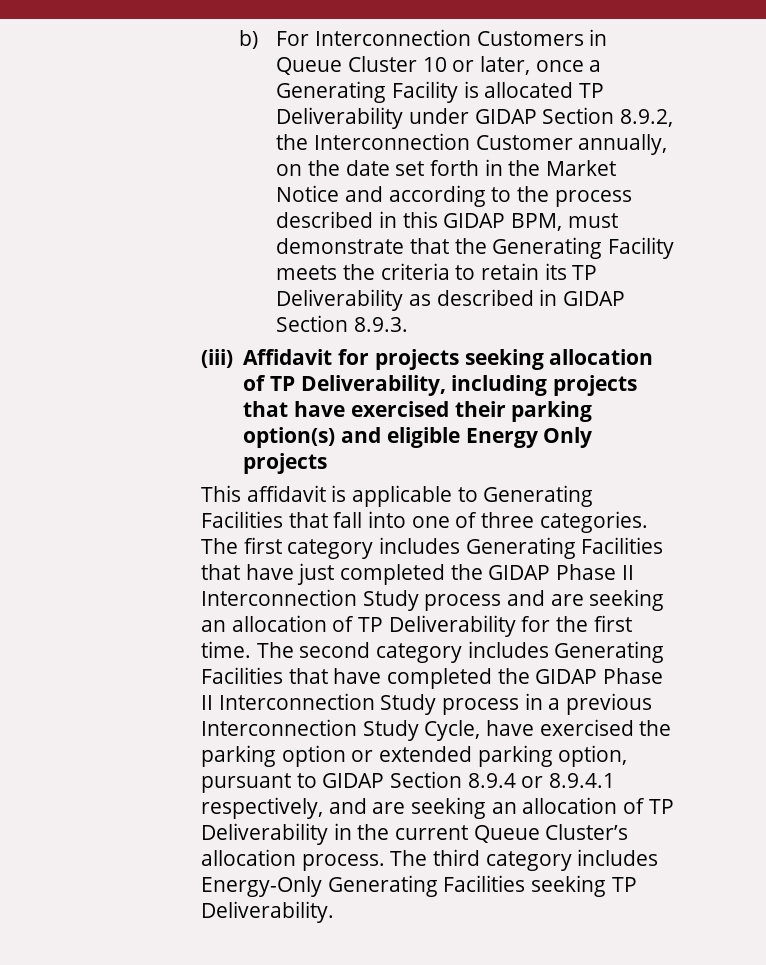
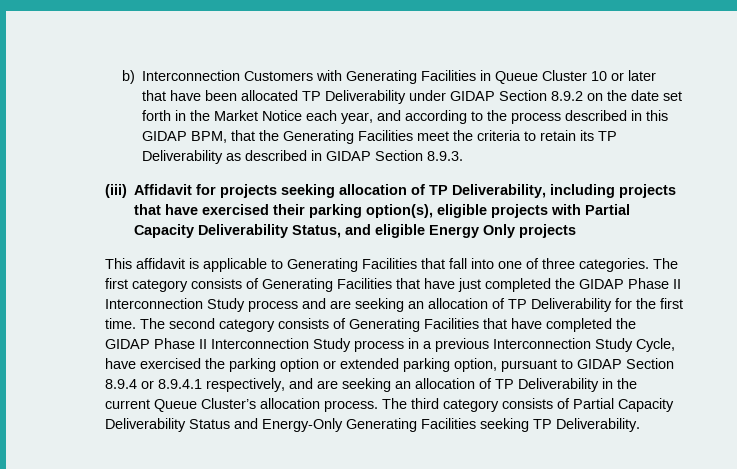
- b) For Interconnection Customers in Queue Cluster 10 or later, once a Generating Facility is allocated TP Deliverability under GIDAP Section 8.9.2, the Interconnection Customer annually, on the date set forth in the Market Notice and according to the process described in this GIDAP BPM, must demonstrate that the Generating Facility meets the criteria to retain its TP Deliverability as described in GIDAP Section 8.9.3.
+ b) Interconnection Customers with Generating Facilities in Queue Cluster 10 or later that have been allocated TP Deliverability under GIDAP Section 8.9.2 on the date set forth in the Market Notice each year, and according to the process described in this GIDAP BPM, that the Generating Facilities meet the criteria to retain its TP Deliverability as described in GIDAP Section 8.9.3.
- (iii) Affidavit for projects seeking allocation of TP Deliverability, including projects that have exercised their parking option(s) and eligible Energy Only projects
+ (iii) Affidavit for projects seeking allocation of TP Deliverability, including projects that have exercised their parking option(s), eligible projects with Partial Capacity Deliverability Status, and eligible Energy Only projects
- The first category includes Generating Facilities that have just completed the GIDAP Phase II Interconnection Study process and are seeking an allocation of TP Deliverability for the first time.
+ The first category consists of Generating Facilities that have just completed the GIDAP Phase II Interconnection Study process and are seeking an allocation of TP Deliverability for the first time.
- The second category includes Generating Facilities that have completed the GIDAP Phase II Interconnection Study process in a previous Interconnection Study Cycle, have exercised the parking option or extended parking option, pursuant to GIDAP Section 8.9.4 or 8.9.4.1 respectively, and are seeking an allocation of TP Deliverability in the current Queue Cluster’s allocation process.
+ The second category consists of Generating Facilities that have completed the GIDAP Phase II Interconnection Study process in a previous Interconnection Study Cycle, have exercised the parking option or extended parking option, pursuant to GIDAP Section 8.9.4 or 8.9.4.1 respectively, and are seeking an allocation of TP Deliverability in the current Queue Cluster’s allocation process.
- The third category includes Energy-Only Generating Facilities seeking TP Deliverability.
+ The third category consists of Partial Capacity Deliverability Status and Energy-Only Generating Facilities seeking TP Deliverability.

